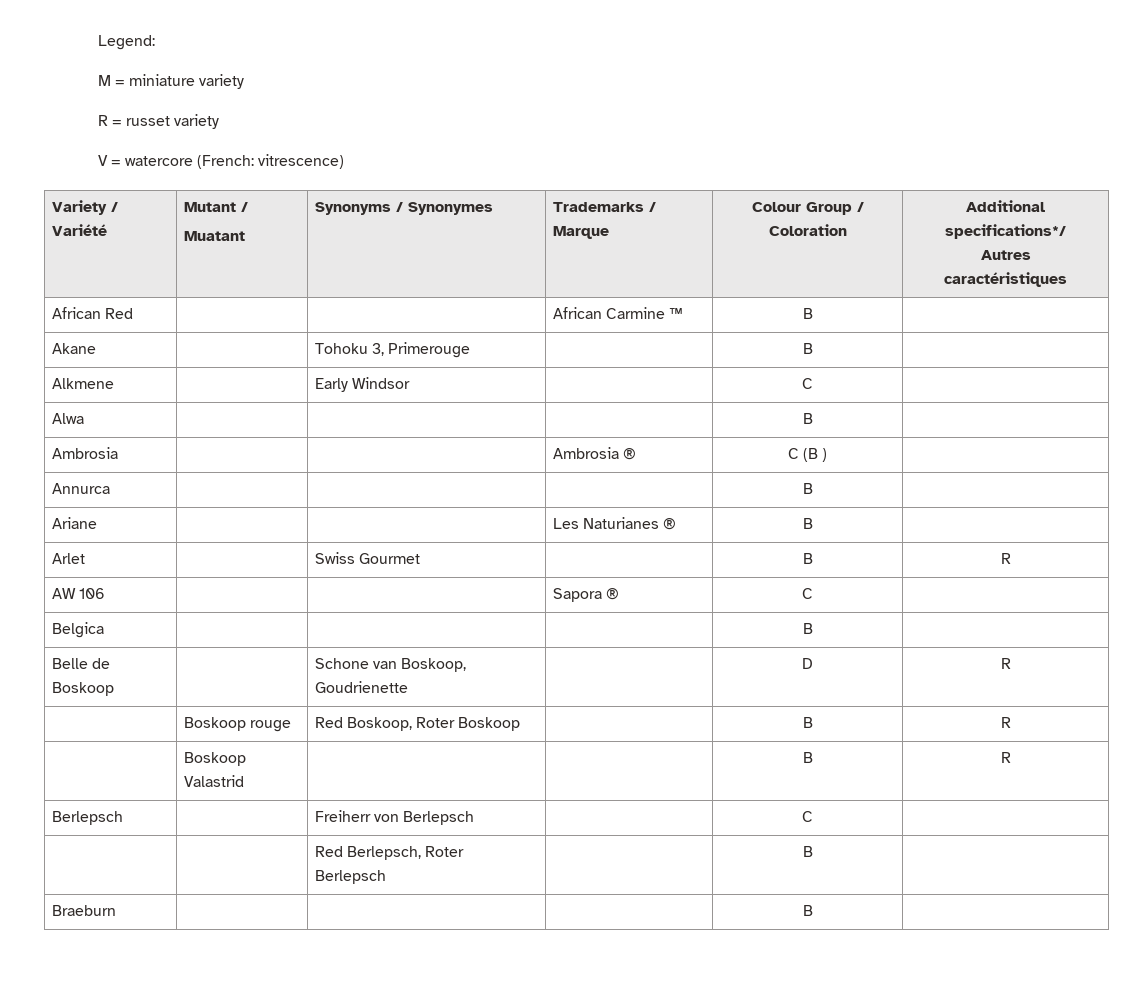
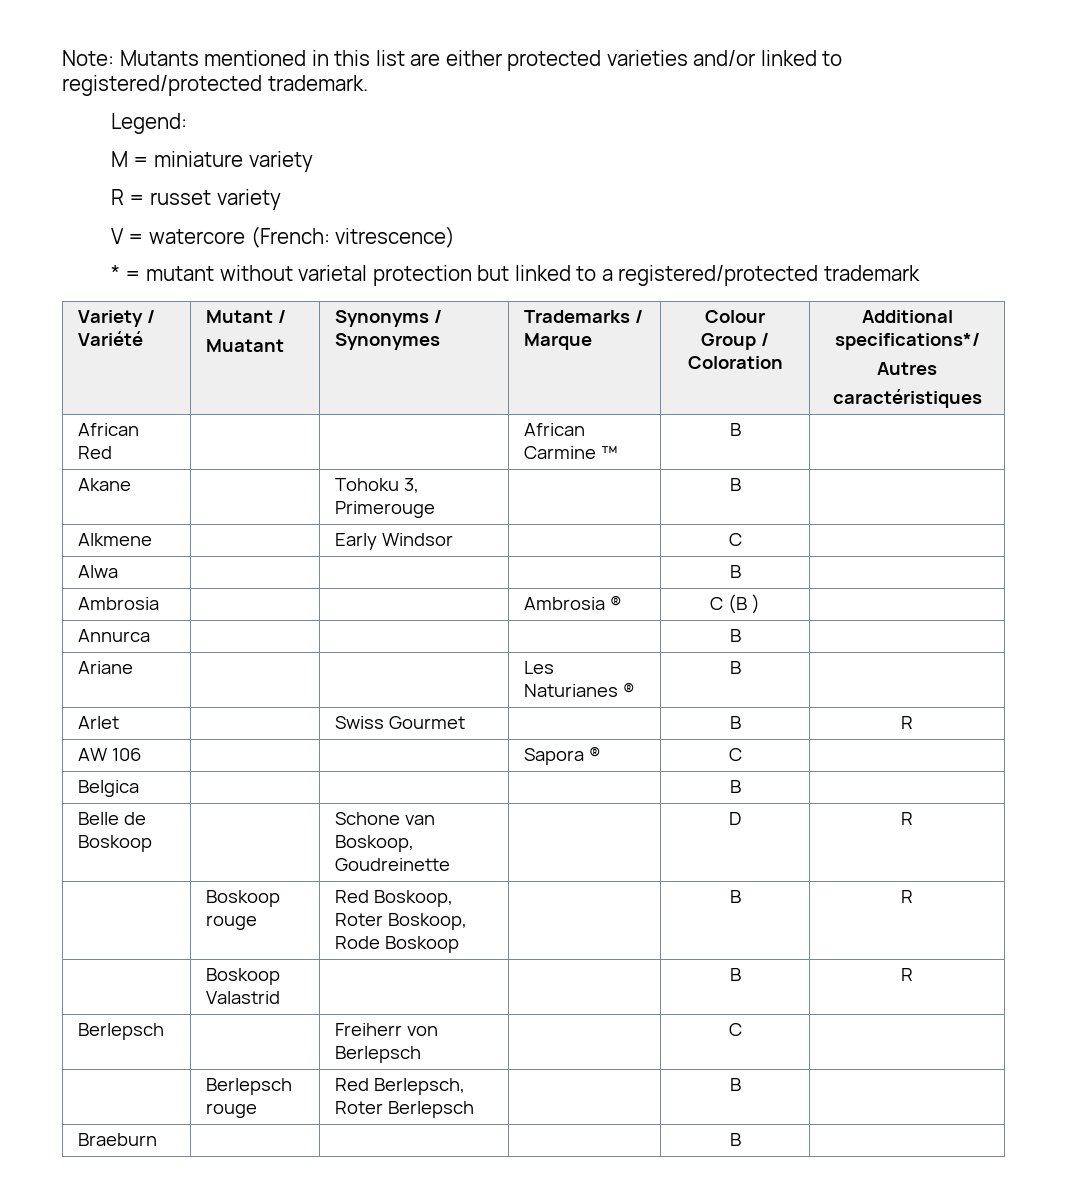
+ Note: Mutants mentioned in this list are either protected varieties and/or linked to registered/protected trademark.
+ * = mutant without varietal protection but linked to a registered/protected trademark
- Belle de Boskoop | | Schone van Boskoop, Goudrienette | | D | R
+ Belle de Boskoop | | Schone van Boskoop, Goudreinette | | D | R
- | Boskoop rouge | Red Boskoop, Roter Boskoop | | B | R
+ | Boskoop rouge | Red Boskoop, Roter Boskoop, Rode Boskoop | | B | R
- | | Red Berlepsch, Roter Berlepsch | | B |
+ | Berlepsch rouge | Red Berlepsch, Roter Berlepsch | | B |

